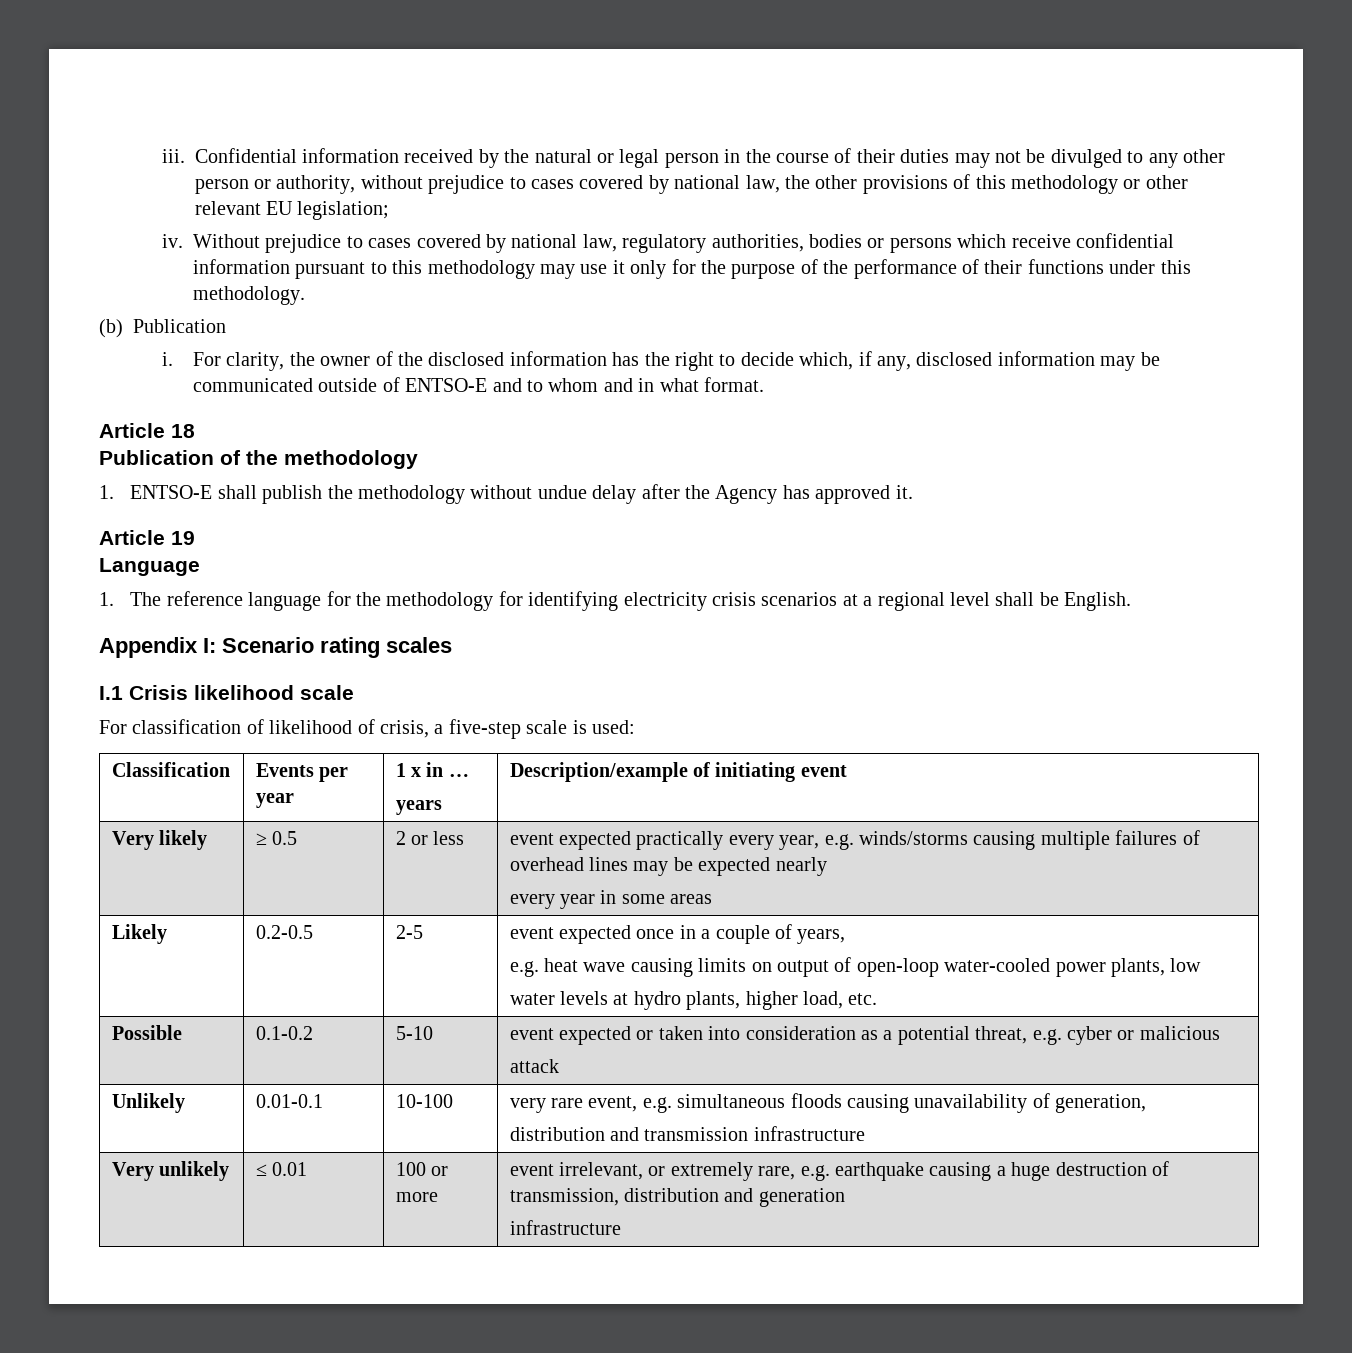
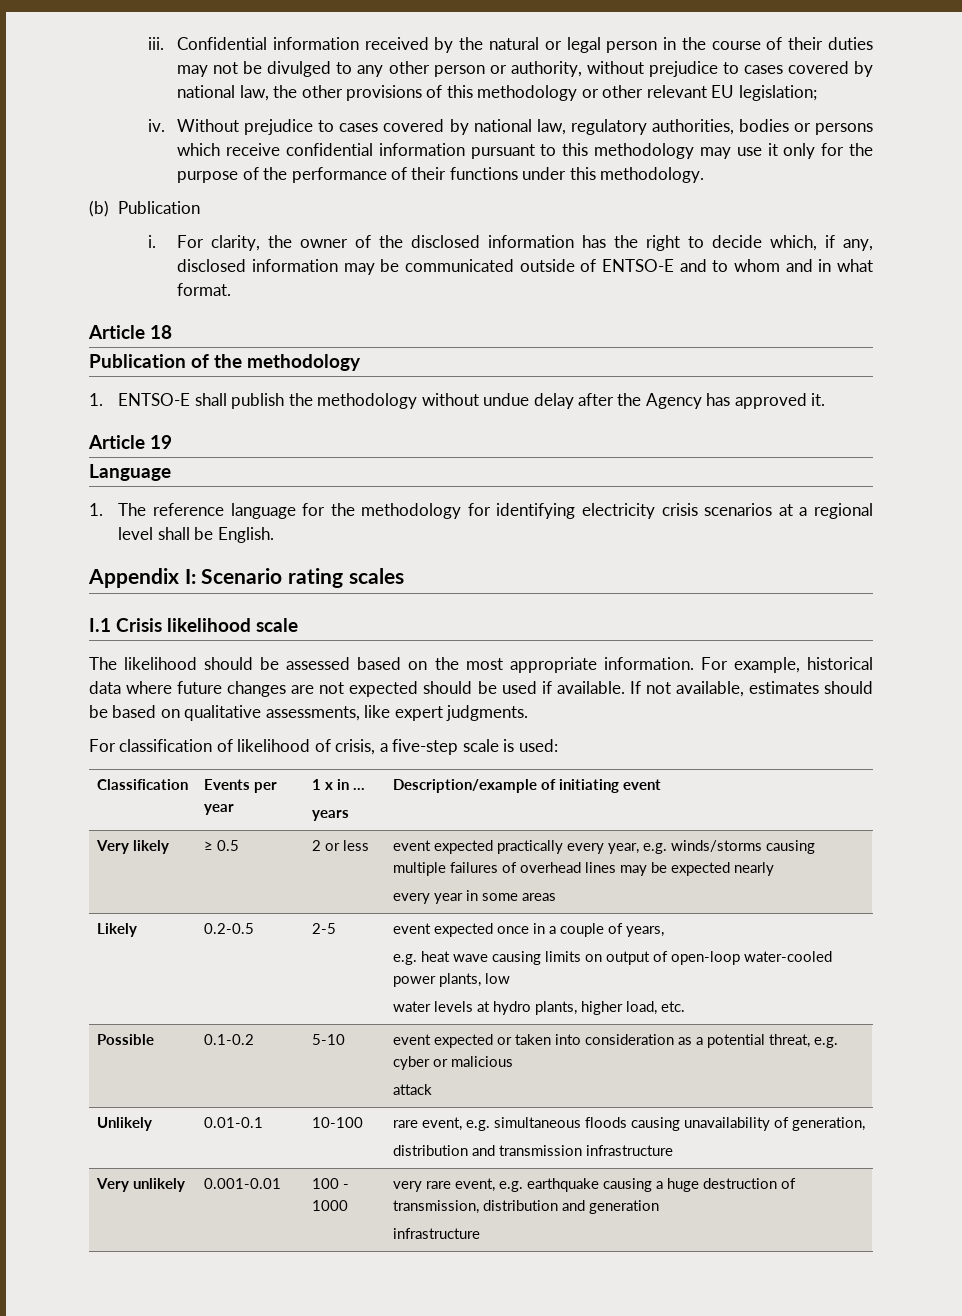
+ The likelihood should be assessed based on the most appropriate information. For example, historical data where future changes are not expected should be used if available. If not available, estimates should be based on qualitative assessments, like expert judgments.
- Unlikely | 0.01-0.1 | 10-100 | very rare event, e.g. simultaneous floods causing unavailability of generation,
+ Unlikely | 0.01-0.1 | 10-100 | rare event, e.g. simultaneous floods causing unavailability of generation,
- Very unlikely | ≤ 0.01 | 100 or more | event irrelevant, or extremely rare, e.g. earthquake causing a huge destruction of transmission, distribution and generation
+ Very unlikely | 0.001-0.01 | 100 - 1000 | very rare event, e.g. earthquake causing a huge destruction of transmission, distribution and generation

